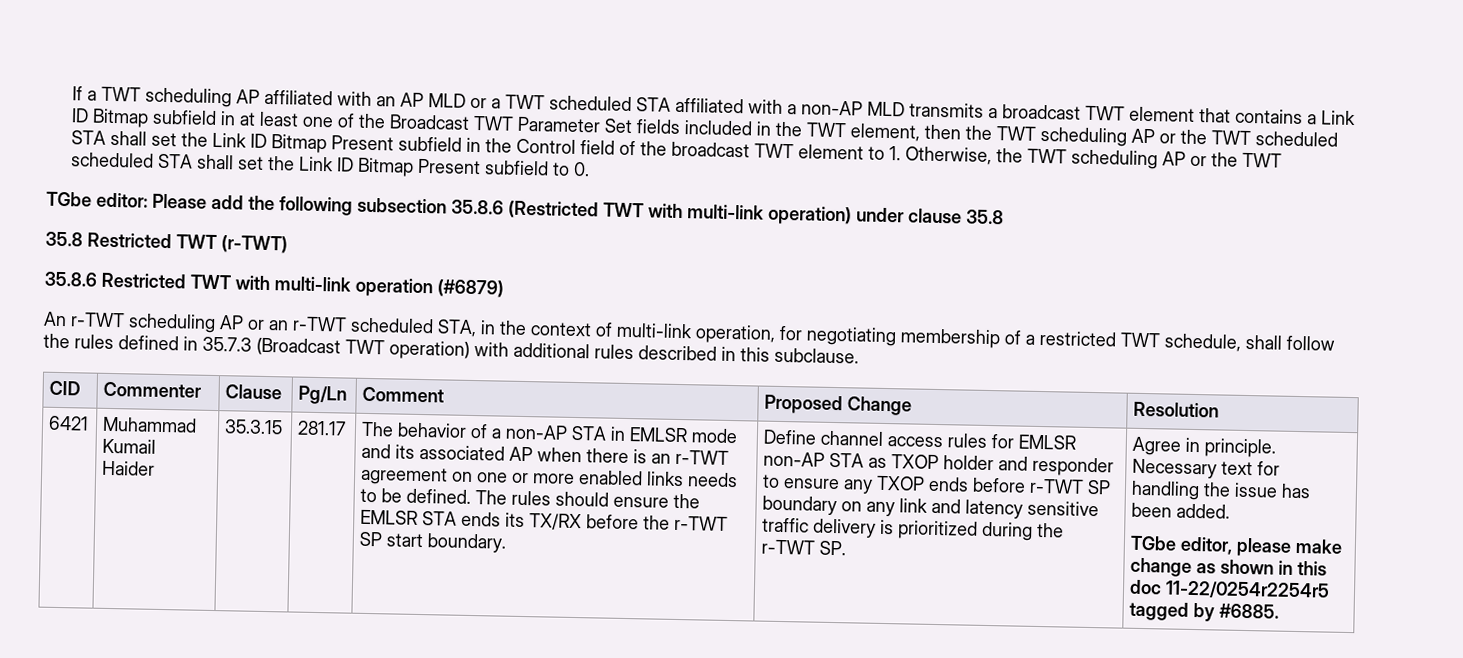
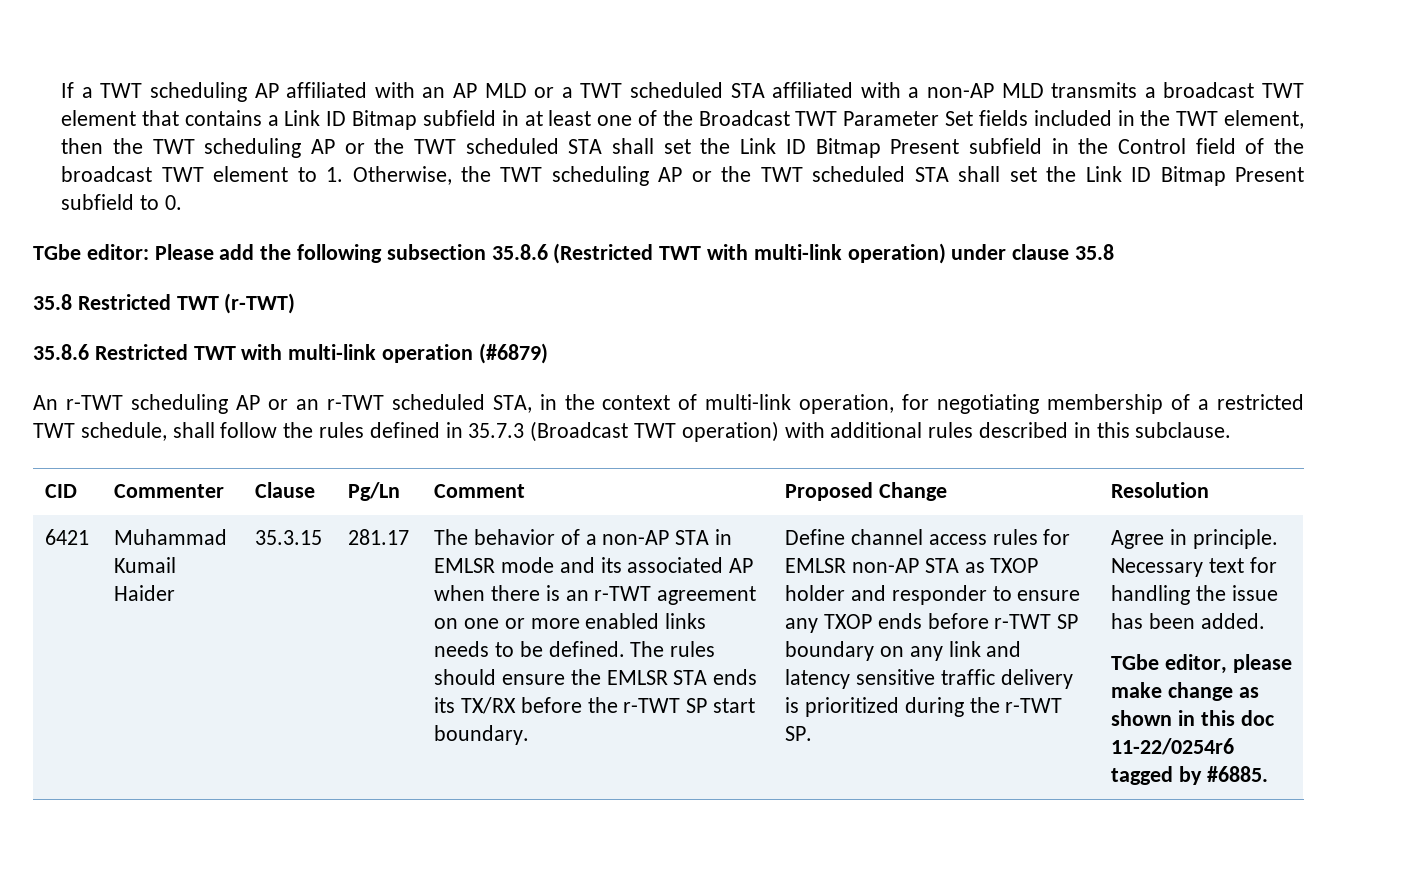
- TGbe editor, please make change as shown in this doc 11-22/0254r2254r5 tagged by #6885.
+ TGbe editor, please make change as shown in this doc 11-22/0254r6 tagged by #6885.

